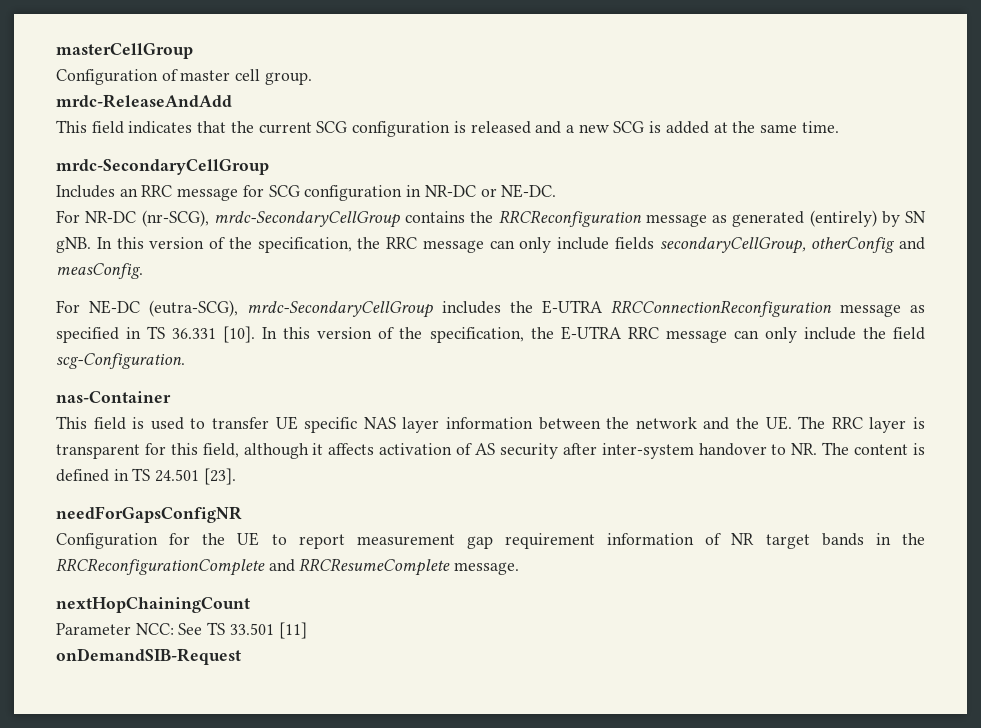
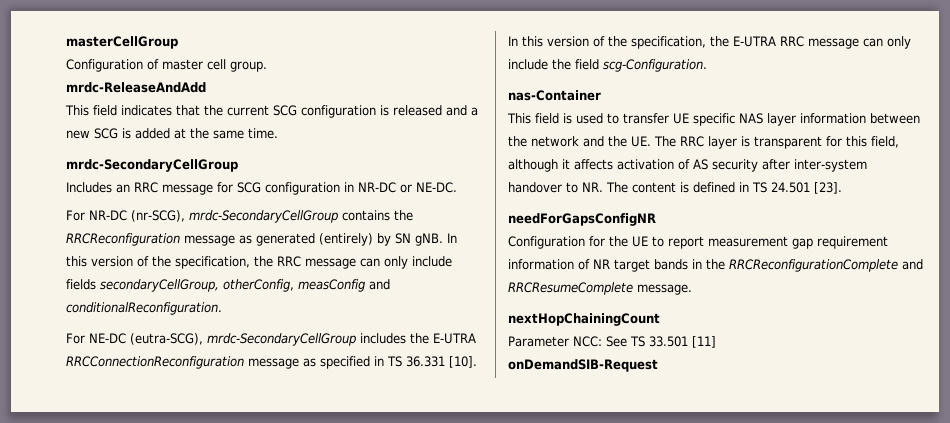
- In this version of the specification, the RRC message can only include fields secondaryCellGroup, otherConfig and measConfig.
+ In this version of the specification, the RRC message can only include fields secondaryCellGroup, otherConfig, measConfig and conditionalReconfiguration.

